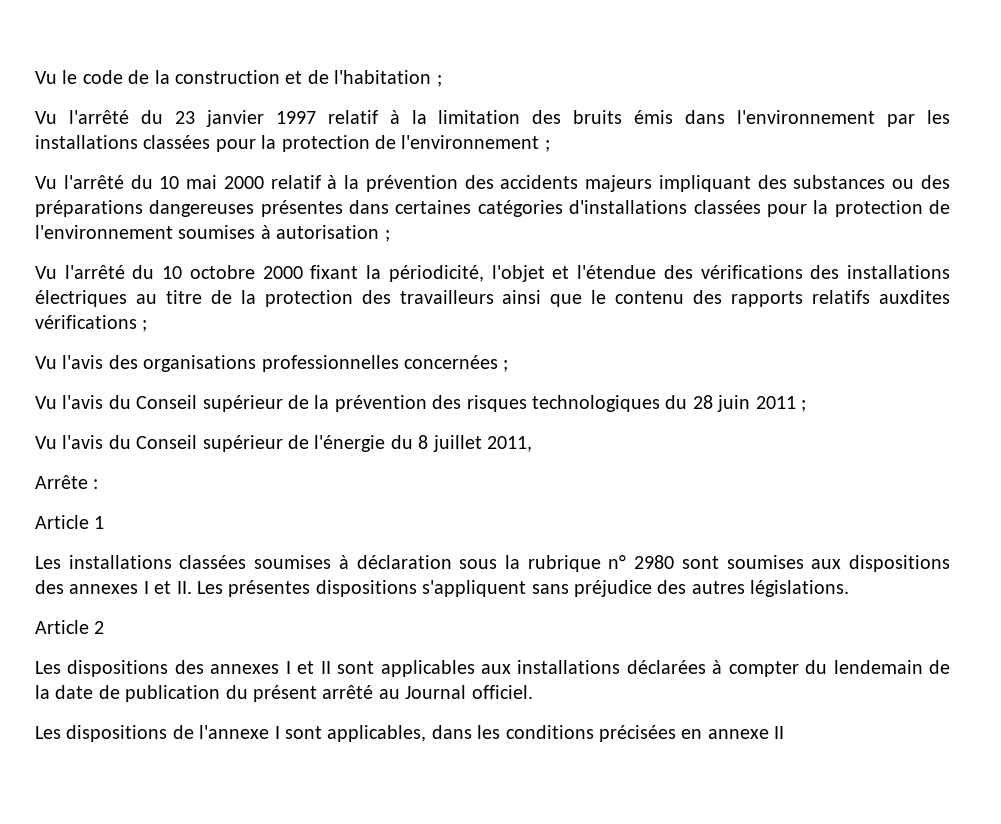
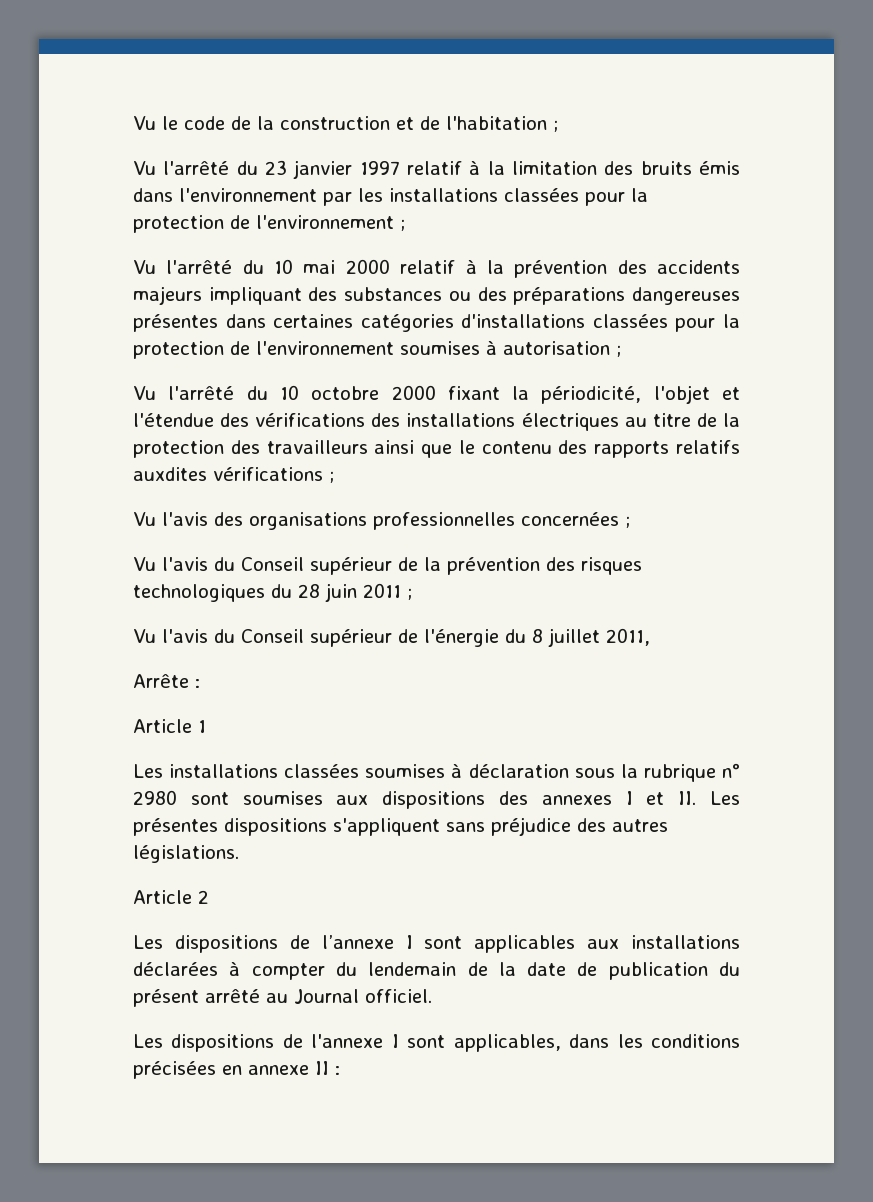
- Les dispositions des annexes I et II sont applicables aux installations déclarées à compter du lendemain de la date de publication du présent arrêté au Journal officiel.
+ Les dispositions de l’annexe I sont applicables aux installations déclarées à compter du lendemain de la date de publication du présent arrêté au Journal officiel.
- Les dispositions de l'annexe I sont applicables, dans les conditions précisées en annexe II
+ Les dispositions de l'annexe I sont applicables, dans les conditions précisées en annexe II :

